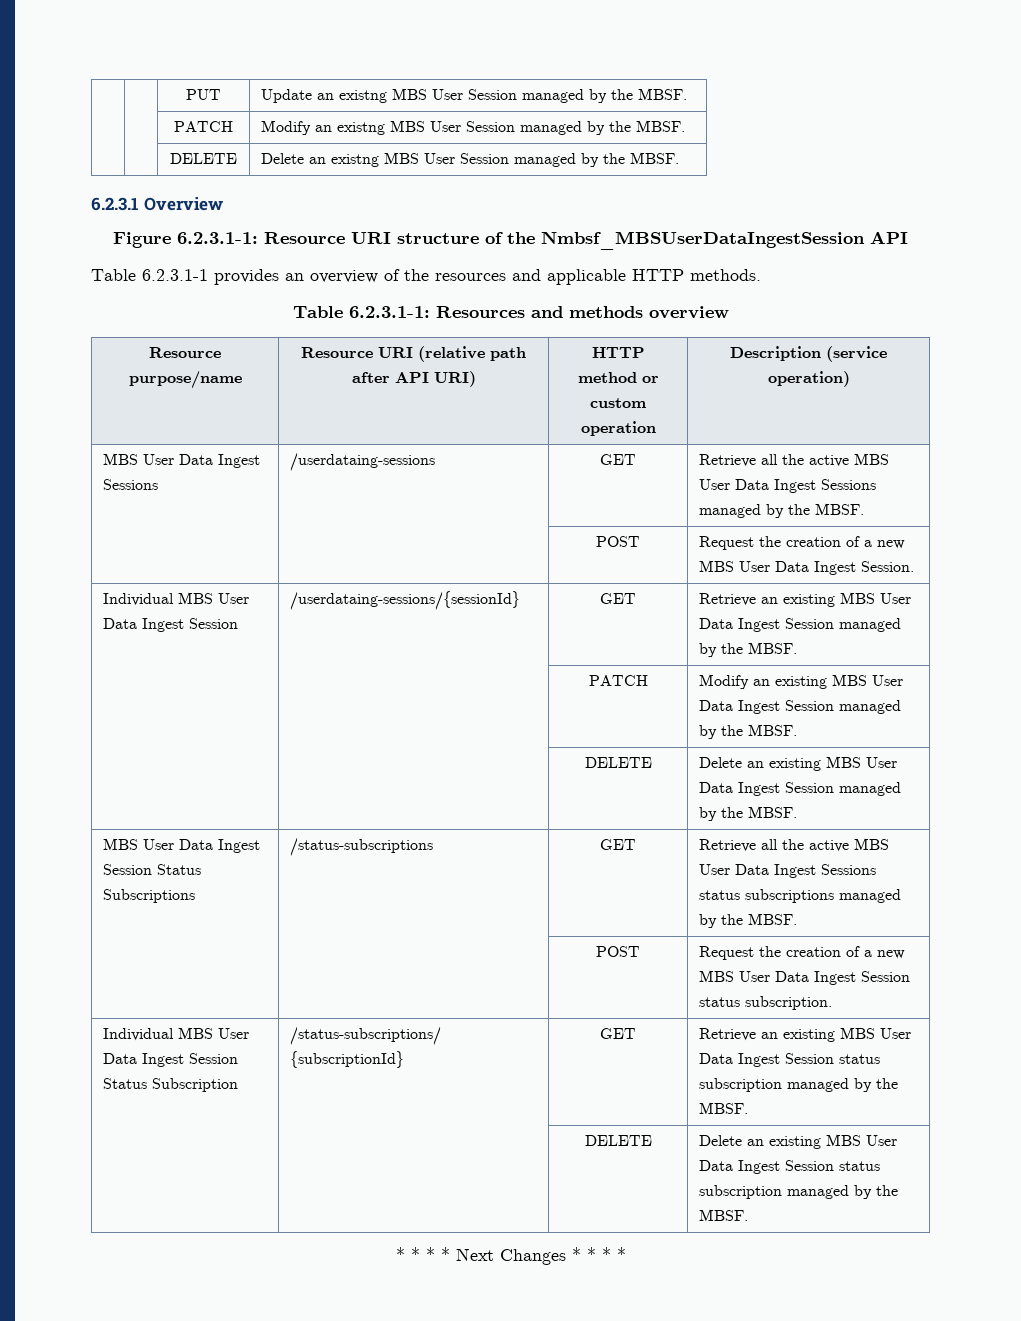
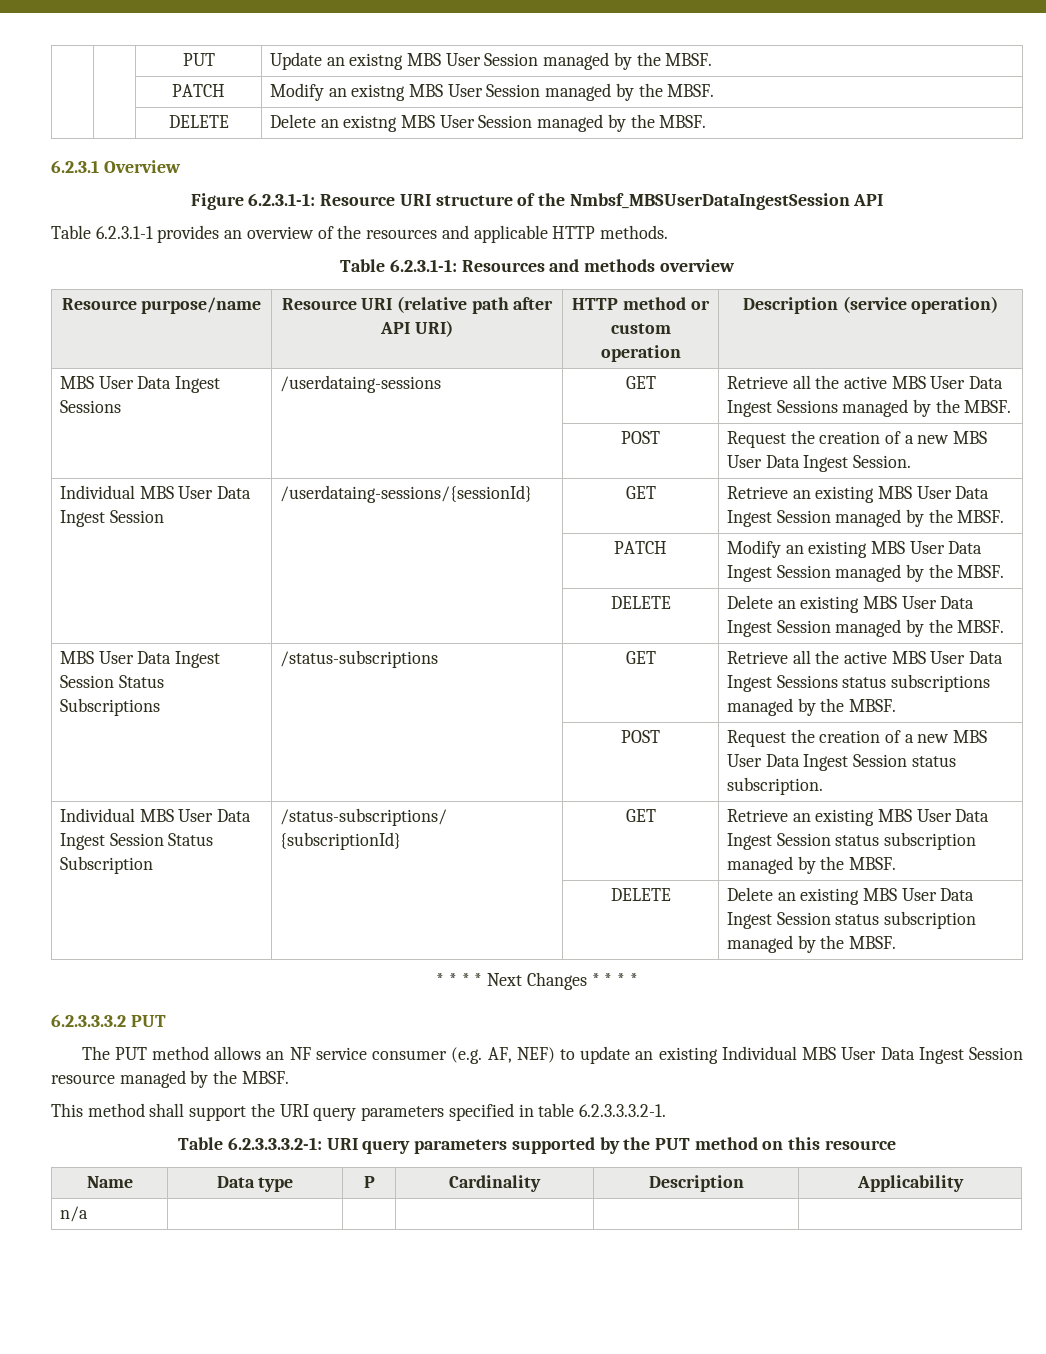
+ 6.2.3.3.3.2 PUT
+ The PUT method allows an NF service consumer (e.g. AF, NEF) to update an existing Individual MBS User Data Ingest Session resource managed by the MBSF.
+ This method shall support the URI query parameters specified in table 6.2.3.3.3.2-1.
+ Table 6.2.3.3.3.2-1: URI query parameters supported by the PUT method on this resource
+ Name | Data type | P | Cardinality | Description | Applicability
+ n/a | | | | |

